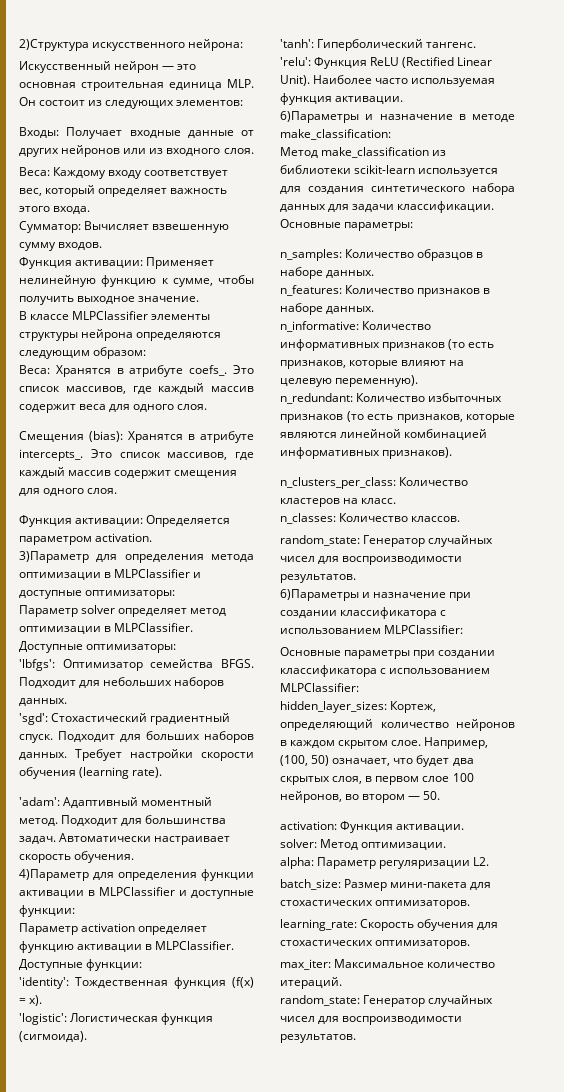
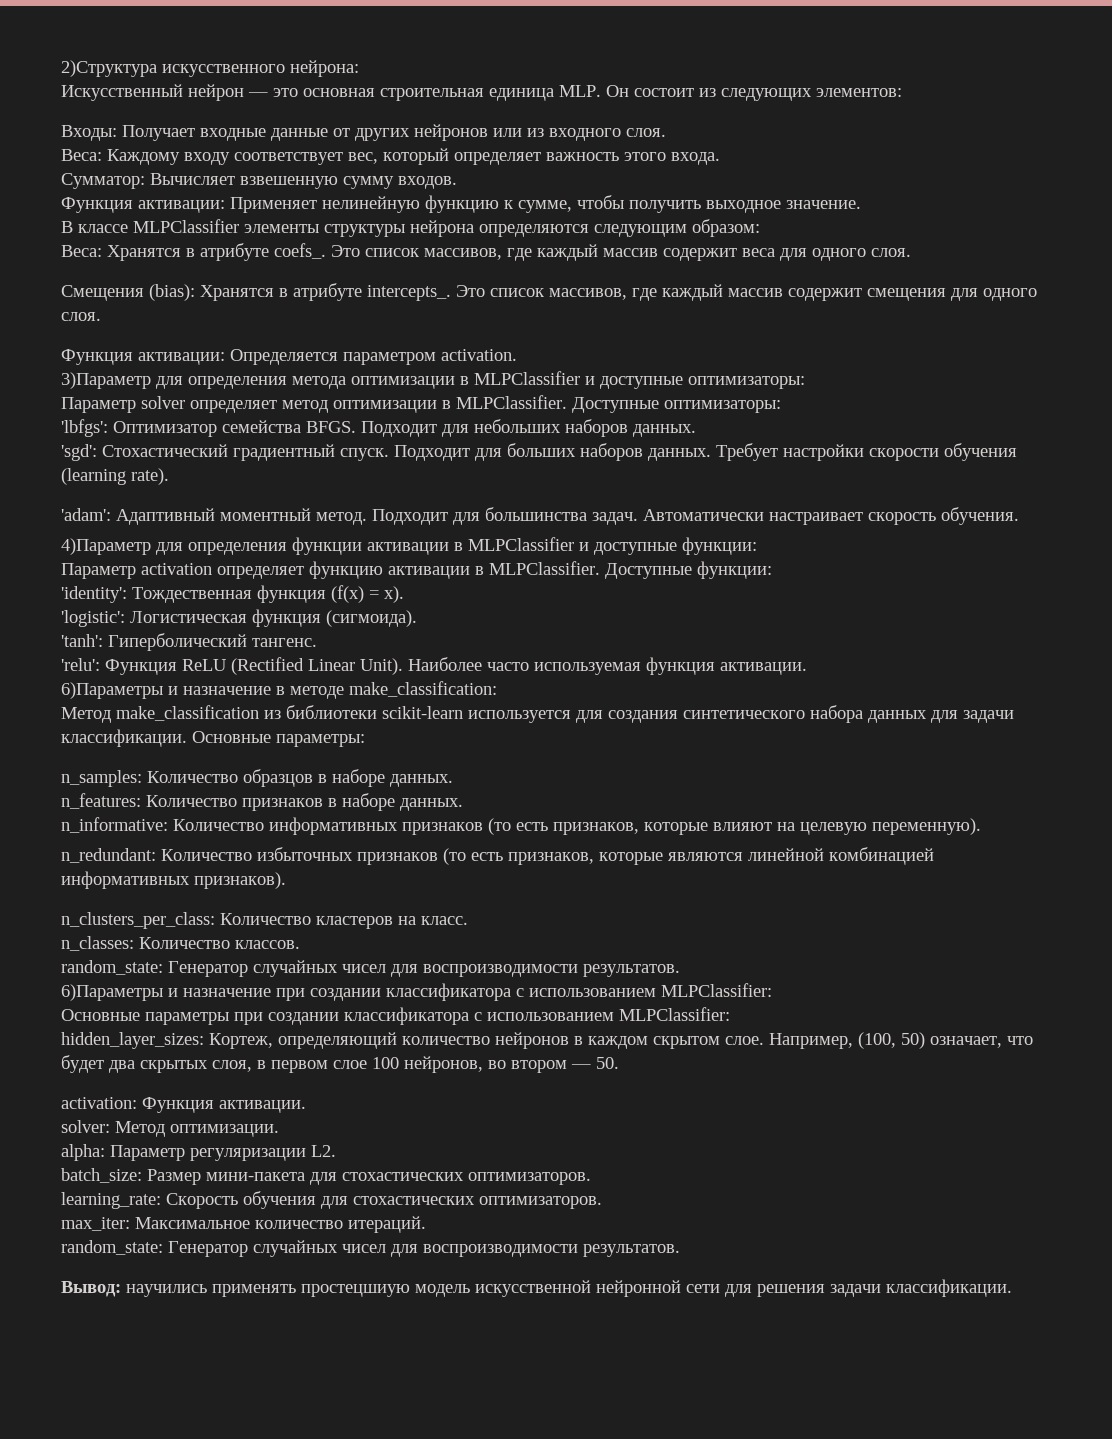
+ Вывод: научились применять простецшиую модель искусственной нейронной сети для решения задачи классификации.

